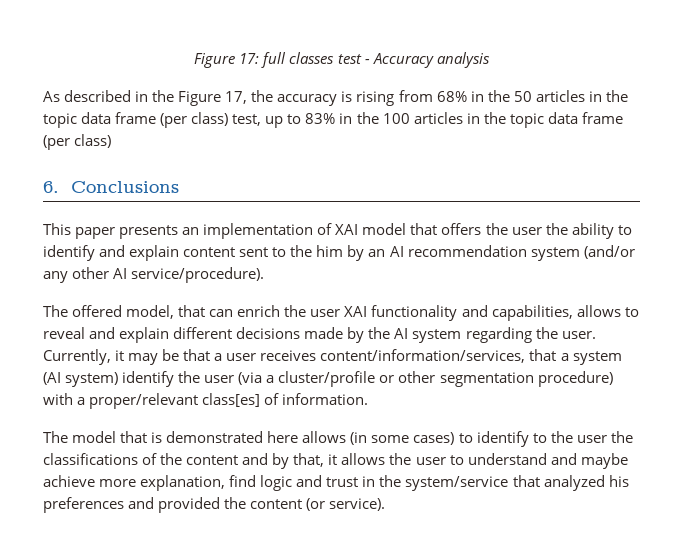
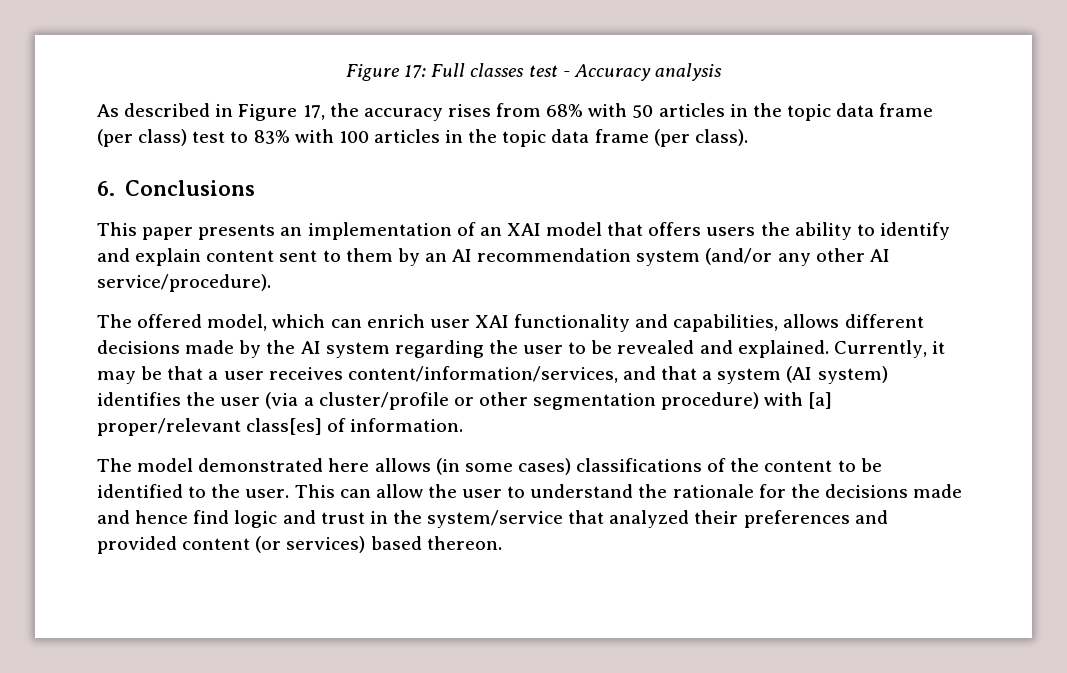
- Figure 17: full classes test - Accuracy analysis
+ Figure 17: Full classes test - Accuracy analysis
- As described in the Figure 17, the accuracy is rising from 68% in the 50 articles in the topic data frame (per class) test, up to 83% in the 100 articles in the topic data frame (per class)
+ As described in Figure 17, the accuracy rises from 68% with 50 articles in the topic data frame (per class) test to 83% with 100 articles in the topic data frame (per class).
- This paper presents an implementation of XAI model that offers the user the ability to identify and explain content sent to the him by an AI recommendation system (and/or any other AI service/procedure).
+ This paper presents an implementation of an XAI model that offers users the ability to identify and explain content sent to them by an AI recommendation system (and/or any other AI service/procedure).
- The offered model, that can enrich the user XAI functionality and capabilities, allows to reveal and explain different decisions made by the AI system regarding the user.
+ The offered model, which can enrich user XAI functionality and capabilities, allows different decisions made by the AI system regarding the user to be revealed and explained.
- Currently, it may be that a user receives content/information/services, that a system (AI system) identify the user (via a cluster/profile or other segmentation procedure) with a proper/relevant class[es] of information.
+ Currently, it may be that a user receives content/information/services, and that a system (AI system) identifies the user (via a cluster/profile or other segmentation procedure) with [a] proper/relevant class[es] of information.
- The model that is demonstrated here allows (in some cases) to identify to the user the classifications of the content and by that, it allows the user to understand and maybe achieve more explanation, find logic and trust in the system/service that analyzed his preferences and provided the content (or service).
+ The model demonstrated here allows (in some cases) classifications of the content to be identified to the user. This can allow the user to understand the rationale for the decisions made and hence find logic and trust in the system/service that analyzed their preferences and provided content (or services) based thereon.

